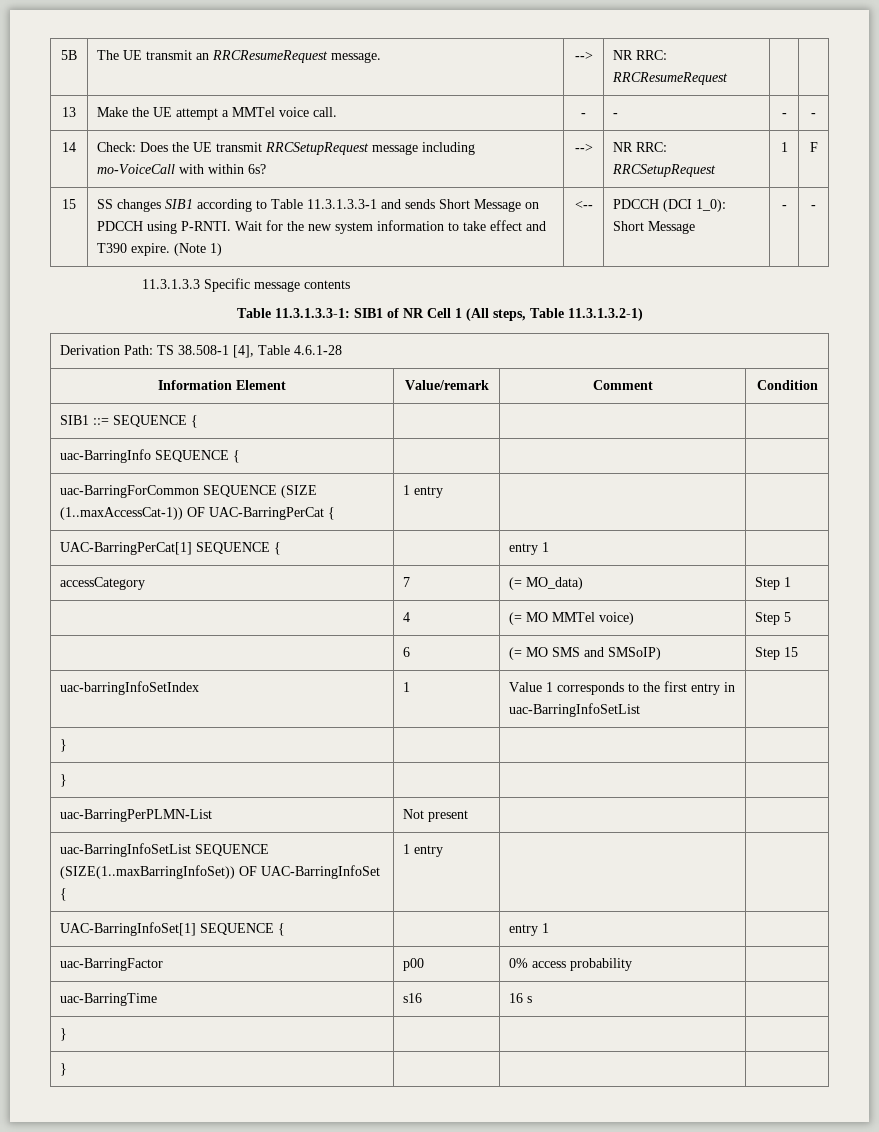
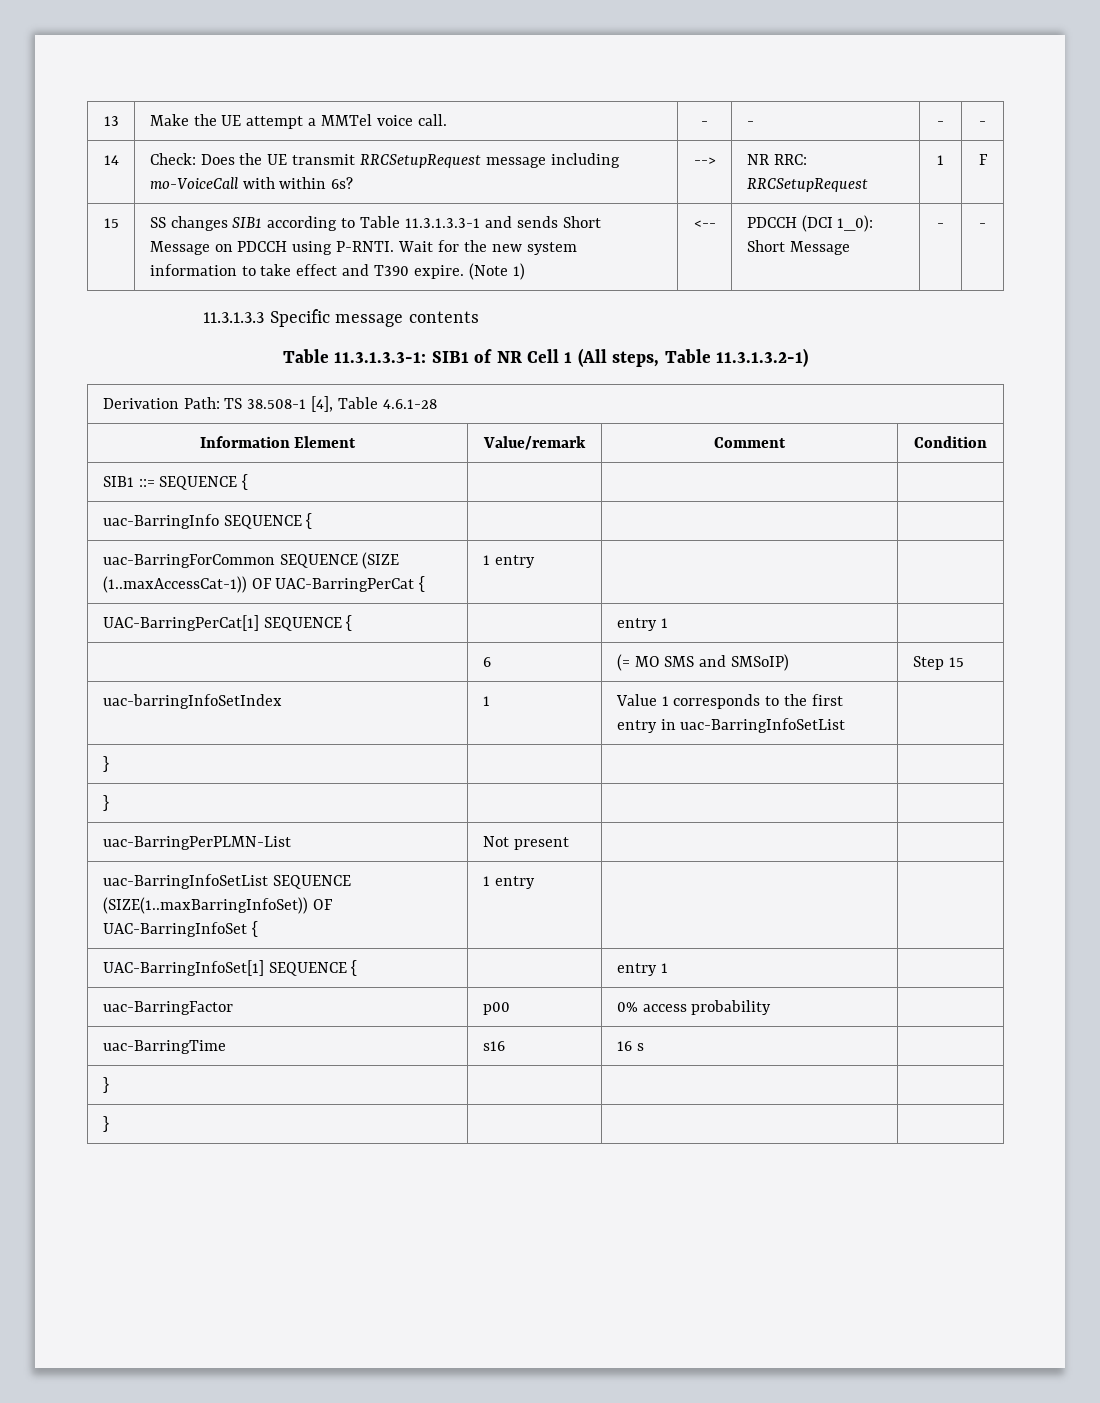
- 5B | The UE transmit an RRCResumeRequest message. | --> | NR RRC: RRCResumeRequest | |
- accessCategory | 7 | (= MO_data) | Step 1
- | 4 | (= MO MMTel voice) | Step 5

